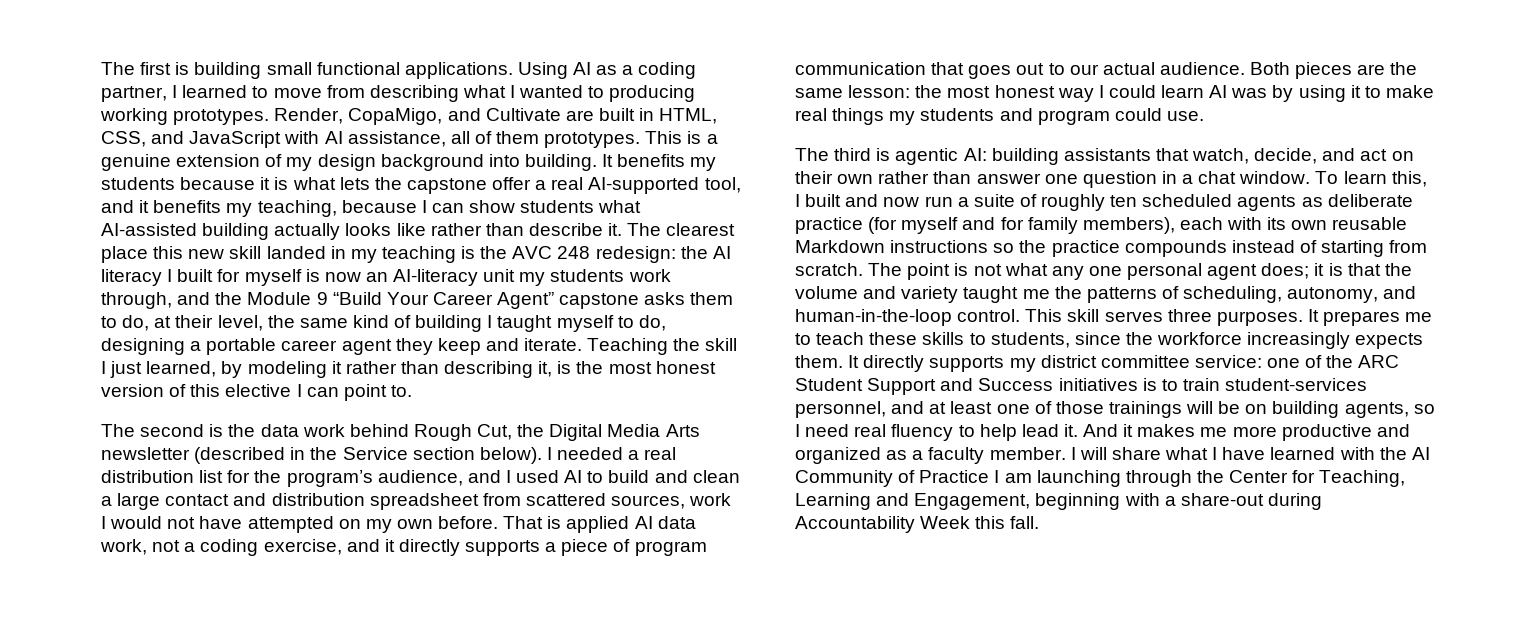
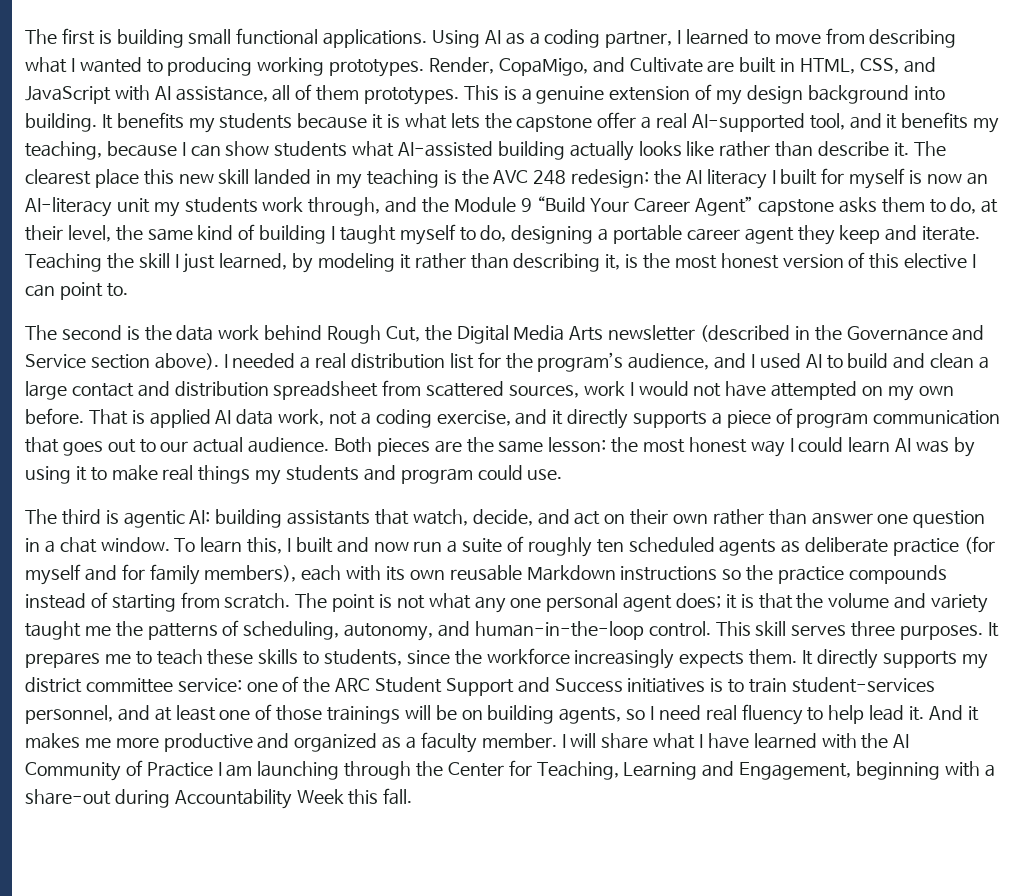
- The second is the data work behind Rough Cut, the Digital Media Arts newsletter (described in the Service section below).
+ The second is the data work behind Rough Cut, the Digital Media Arts newsletter (described in the Governance and Service section above).

